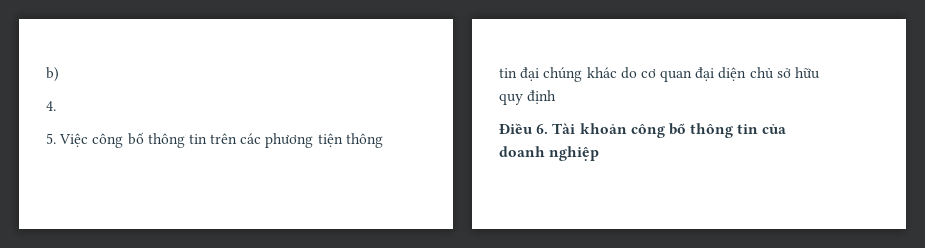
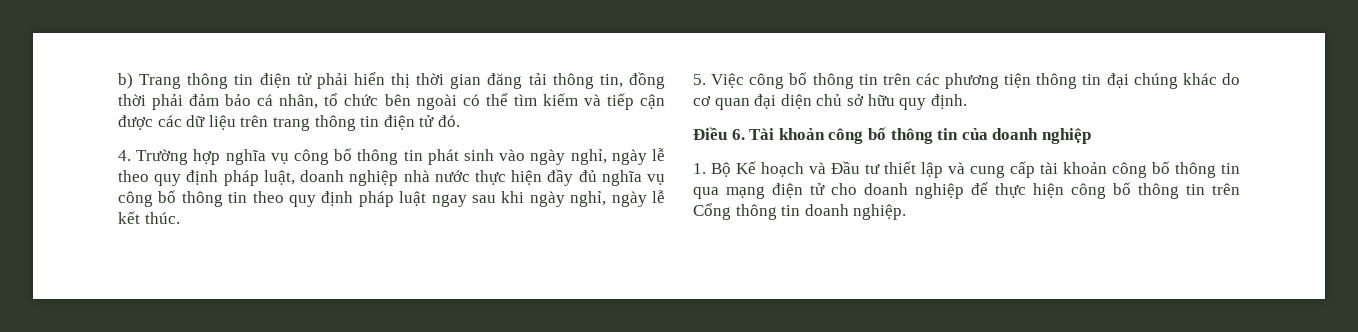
- b)
- 4.
+ b) Trang thông tin điện tử phải hiển thị thời gian đăng tải thông tin, đồng thời phải đảm bảo cá nhân, tổ chức bên ngoài có thể tìm kiếm và tiếp cận được các dữ liệu trên trang thông tin điện tử đó.
+ 4. Trường hợp nghĩa vụ công bố thông tin phát sinh vào ngày nghỉ, ngày lễ theo quy định pháp luật, doanh nghiệp nhà nước thực hiện đầy đủ nghĩa vụ công bố thông tin theo quy định pháp luật ngay sau khi ngày nghỉ, ngày lễ kết thúc.
- 5. Việc công bố thông tin trên các phương tiện thông tin đại chúng khác do cơ quan đại diện chủ sở hữu quy định
+ 5. Việc công bố thông tin trên các phương tiện thông tin đại chúng khác do cơ quan đại diện chủ sở hữu quy định.
+ 1. Bộ Kế hoạch và Đầu tư thiết lập và cung cấp tài khoản công bố thông tin qua mạng điện tử cho doanh nghiệp để thực hiện công bố thông tin trên Cổng thông tin doanh nghiệp.

